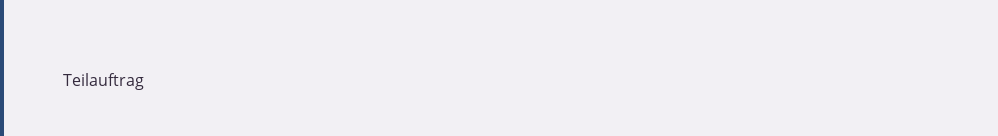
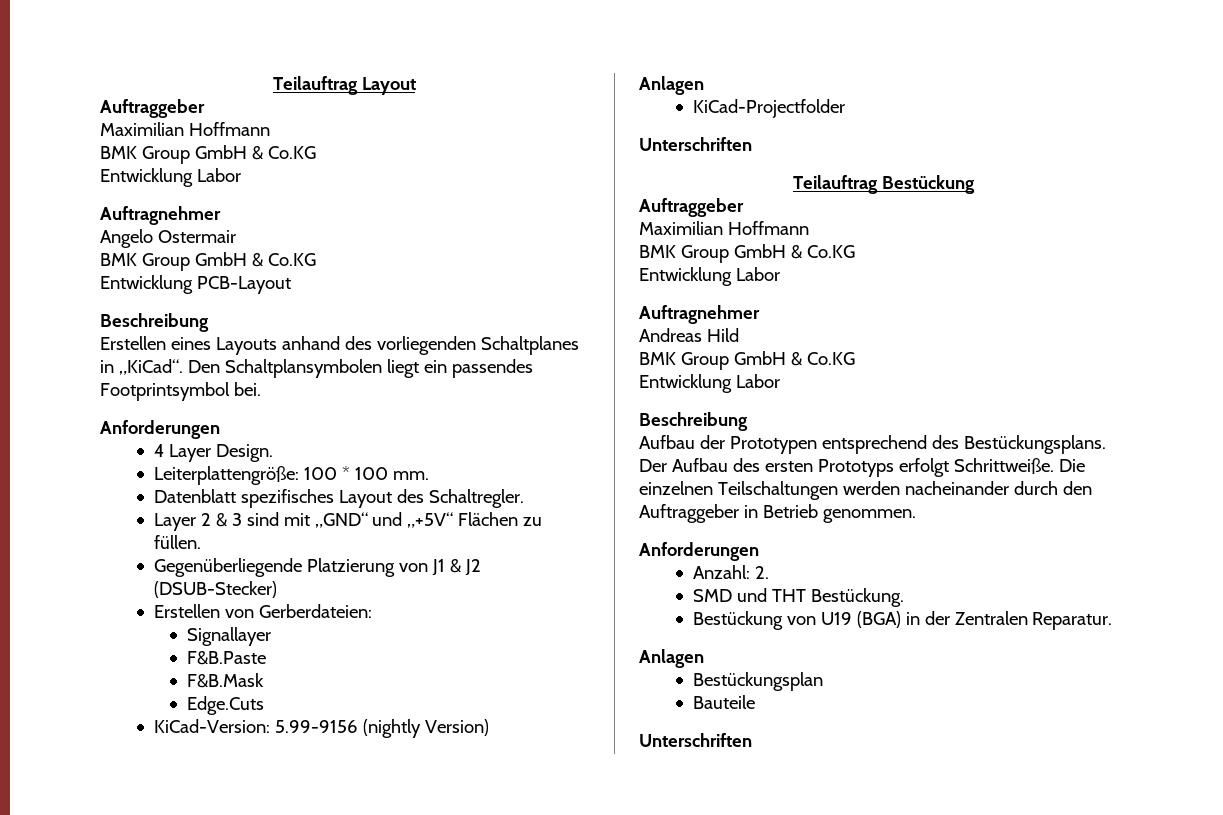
- Teilauftrag
+ Teilauftrag Layout
+ Auftraggeber
+ Maximilian Hoffmann
+ BMK Group GmbH & Co.KG
+ Entwicklung Labor
+ Auftragnehmer
+ Angelo Ostermair
+ BMK Group GmbH & Co.KG
+ Entwicklung PCB-Layout
+ Beschreibung
+ Erstellen eines Layouts anhand des vorliegenden Schaltplanes in „KiCad“. Den Schaltplansymbolen liegt ein passendes Footprintsymbol bei.
+ Anforderungen
+ 4 Layer Design.
+ Leiterplattengröße: 100 * 100 mm.
+ Datenblatt spezifisches Layout des Schaltregler.
+ Layer 2 & 3 sind mit „GND“ und „+5V“ Flächen zu füllen.
+ Gegenüberliegende Platzierung von J1 & J2 (DSUB-Stecker)
+ Erstellen von Gerberdateien:
+ Signallayer
+ F&B.Paste
+ F&B.Mask
+ Edge.Cuts
+ KiCad-Version: 5.99-9156 (nightly Version)
+ Anlagen
+ KiCad-Projectfolder
+ Unterschriften
+ Teilauftrag Bestückung
+ Auftraggeber
+ Maximilian Hoffmann
+ BMK Group GmbH & Co.KG
+ Entwicklung Labor
+ Auftragnehmer
+ Andreas Hild
+ BMK Group GmbH & Co.KG
+ Entwicklung Labor
+ Beschreibung
+ Aufbau der Prototypen entsprechend des Bestückungsplans. Der Aufbau des ersten Prototyps erfolgt Schrittweiße. Die einzelnen Teilschaltungen werden nacheinander durch den Auftraggeber in Betrieb genommen.
+ Anforderungen
+ Anzahl: 2.
+ SMD und THT Bestückung.
+ Bestückung von U19 (BGA) in der Zentralen Reparatur.
+ Anlagen
+ Bestückungsplan
+ Bauteile
+ Unterschriften

